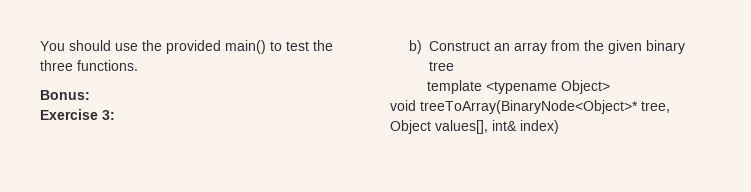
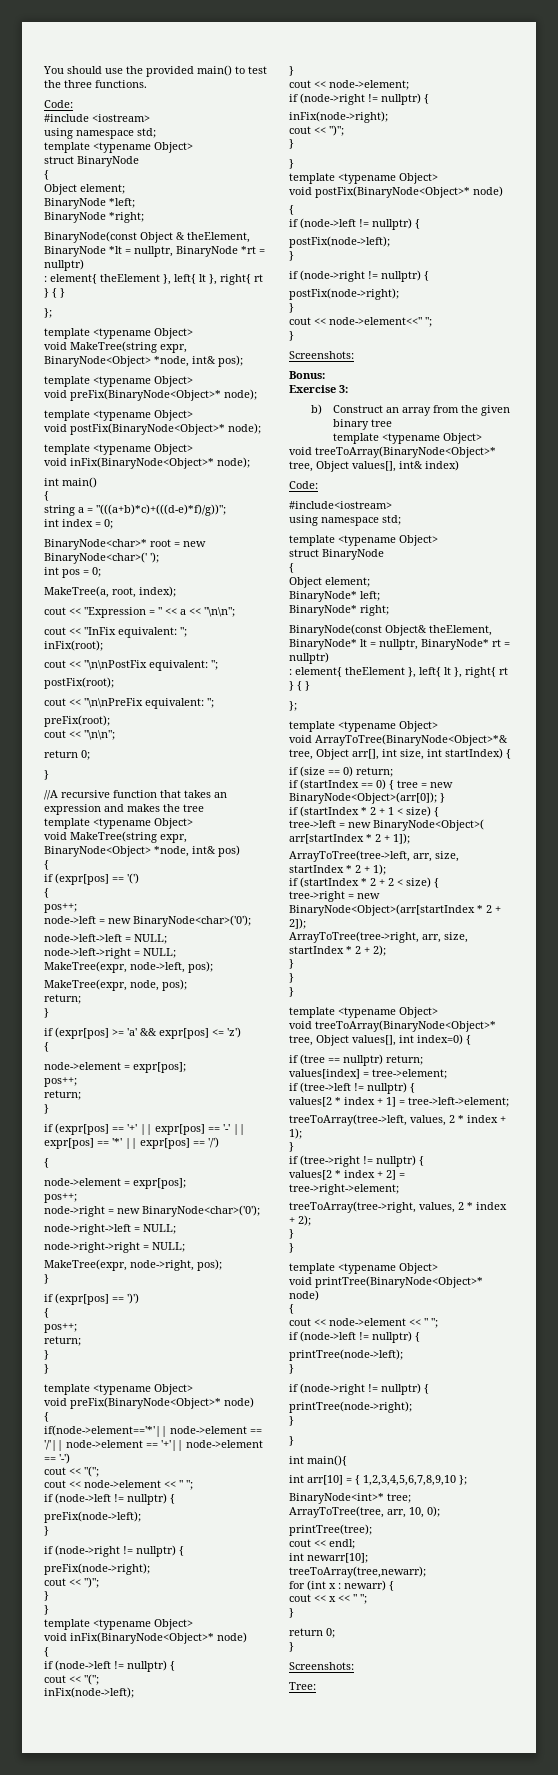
  You should use the provided main() to test the three functions.
+ Code:
+ #include <iostream>
+ using namespace std;
+ template <typename Object>
+ struct BinaryNode
+ {
+ Object element;
+ BinaryNode *left;
+ BinaryNode *right;
+ BinaryNode(const Object & theElement, BinaryNode *lt = nullptr, BinaryNode *rt = nullptr)
+ : element{ theElement }, left{ lt }, right{ rt } { }
+ };
+ template <typename Object>
+ void MakeTree(string expr, BinaryNode<Object> *node, int& pos);
+ template <typename Object>
+ void preFix(BinaryNode<Object>* node);
+ template <typename Object>
+ void postFix(BinaryNode<Object>* node);
+ template <typename Object>
+ void inFix(BinaryNode<Object>* node);
+ int main()
+ {
+ string a = "(((a+b)*c)+(((d-e)*f)/g))";
+ int index = 0;
+ BinaryNode<char>* root = new BinaryNode<char>(' ');
+ int pos = 0;
+ MakeTree(a, root, index);
+ cout << "Expression = " << a << "\n\n";
+ cout << "InFix equivalent: ";
+ inFix(root);
+ cout << "\n\nPostFix equivalent: ";
+ postFix(root);
+ cout << "\n\nPreFix equivalent: ";
+ preFix(root);
+ cout << "\n\n";
+ return 0;
+ }
+ //A recursive function that takes an expression and makes the tree
+ template <typename Object>
+ void MakeTree(string expr, BinaryNode<Object> *node, int& pos)
+ {
+ if (expr[pos] == '(')
+ {
+ pos++;
+ node->left = new BinaryNode<char>('0');
+ node->left->left = NULL;
+ node->left->right = NULL;
+ MakeTree(expr, node->left, pos);
+ MakeTree(expr, node, pos);
+ return;
+ }
+ if (expr[pos] >= 'a' && expr[pos] <= 'z')
+ {
+ node->element = expr[pos];
+ pos++;
+ return;
+ }
+ if (expr[pos] == '+' || expr[pos] == '-' || expr[pos] == '*' || expr[pos] == '/')
+ {
+ node->element = expr[pos];
+ pos++;
+ node->right = new BinaryNode<char>('0');
+ node->right->left = NULL;
+ node->right->right = NULL;
+ MakeTree(expr, node->right, pos);
+ }
+ if (expr[pos] == ')')
+ {
+ pos++;
+ return;
+ }
+ }
+ template <typename Object>
+ void preFix(BinaryNode<Object>* node)
+ {
+ if(node->element=='*'|| node->element == '/'|| node->element == '+'|| node->element == '-')
+ cout << "(";
+ cout << node->element << " ";
+ if (node->left != nullptr) {
+ preFix(node->left);
+ }
+ if (node->right != nullptr) {
+ preFix(node->right);
+ cout << ")";
+ }
+ }
+ template <typename Object>
+ void inFix(BinaryNode<Object>* node)
+ {
+ if (node->left != nullptr) {
+ cout << "(";
+ inFix(node->left);
+ }
+ cout << node->element;
+ if (node->right != nullptr) {
+ inFix(node->right);
+ cout << ")";
+ }
+ }
+ template <typename Object>
+ void postFix(BinaryNode<Object>* node)
+ {
+ if (node->left != nullptr) {
+ postFix(node->left);
+ }
+ if (node->right != nullptr) {
+ postFix(node->right);
+ }
+ cout << node->element<<" ";
+ }
+ Screenshots:
  void treeToArray(BinaryNode<Object>* tree, Object values[], int& index)
+ Code:
+ #include<iostream>
+ using namespace std;
+ template <typename Object>
+ struct BinaryNode
+ {
+ Object element;
+ BinaryNode* left;
+ BinaryNode* right;
+ BinaryNode(const Object& theElement, BinaryNode* lt = nullptr, BinaryNode* rt = nullptr)
+ : element{ theElement }, left{ lt }, right{ rt } { }
+ };
+ template <typename Object>
+ void ArrayToTree(BinaryNode<Object>*& tree, Object arr[], int size, int startIndex) {
+ if (size == 0) return;
+ if (startIndex == 0) { tree = new BinaryNode<Object>(arr[0]); }
+ if (startIndex * 2 + 1 < size) {
+ tree->left = new BinaryNode<Object>( arr[startIndex * 2 + 1]);
+ ArrayToTree(tree->left, arr, size, startIndex * 2 + 1);
+ if (startIndex * 2 + 2 < size) {
+ tree->right = new BinaryNode<Object>(arr[startIndex * 2 + 2]);
+ ArrayToTree(tree->right, arr, size, startIndex * 2 + 2);
+ }
+ }
+ }
+ template <typename Object>
+ void treeToArray(BinaryNode<Object>* tree, Object values[], int index=0) {
+ if (tree == nullptr) return;
+ values[index] = tree->element;
+ if (tree->left != nullptr) {
+ values[2 * index + 1] = tree->left->element;
+ treeToArray(tree->left, values, 2 * index + 1);
+ }
+ if (tree->right != nullptr) {
+ values[2 * index + 2] = tree->right->element;
+ treeToArray(tree->right, values, 2 * index + 2);
+ }
+ }
+ template <typename Object>
+ void printTree(BinaryNode<Object>* node)
+ {
+ cout << node->element << " ";
+ if (node->left != nullptr) {
+ printTree(node->left);
+ }
+ if (node->right != nullptr) {
+ printTree(node->right);
+ }
+ }
+ int main(){
+ int arr[10] = { 1,2,3,4,5,6,7,8,9,10 };
+ BinaryNode<int>* tree;
+ ArrayToTree(tree, arr, 10, 0);
+ printTree(tree);
+ cout << endl;
+ int newarr[10];
+ treeToArray(tree,newarr);
+ for (int x : newarr) {
+ cout << x << " ";
+ }
+ return 0;
+ }
+ Screenshots:
+ Tree:

